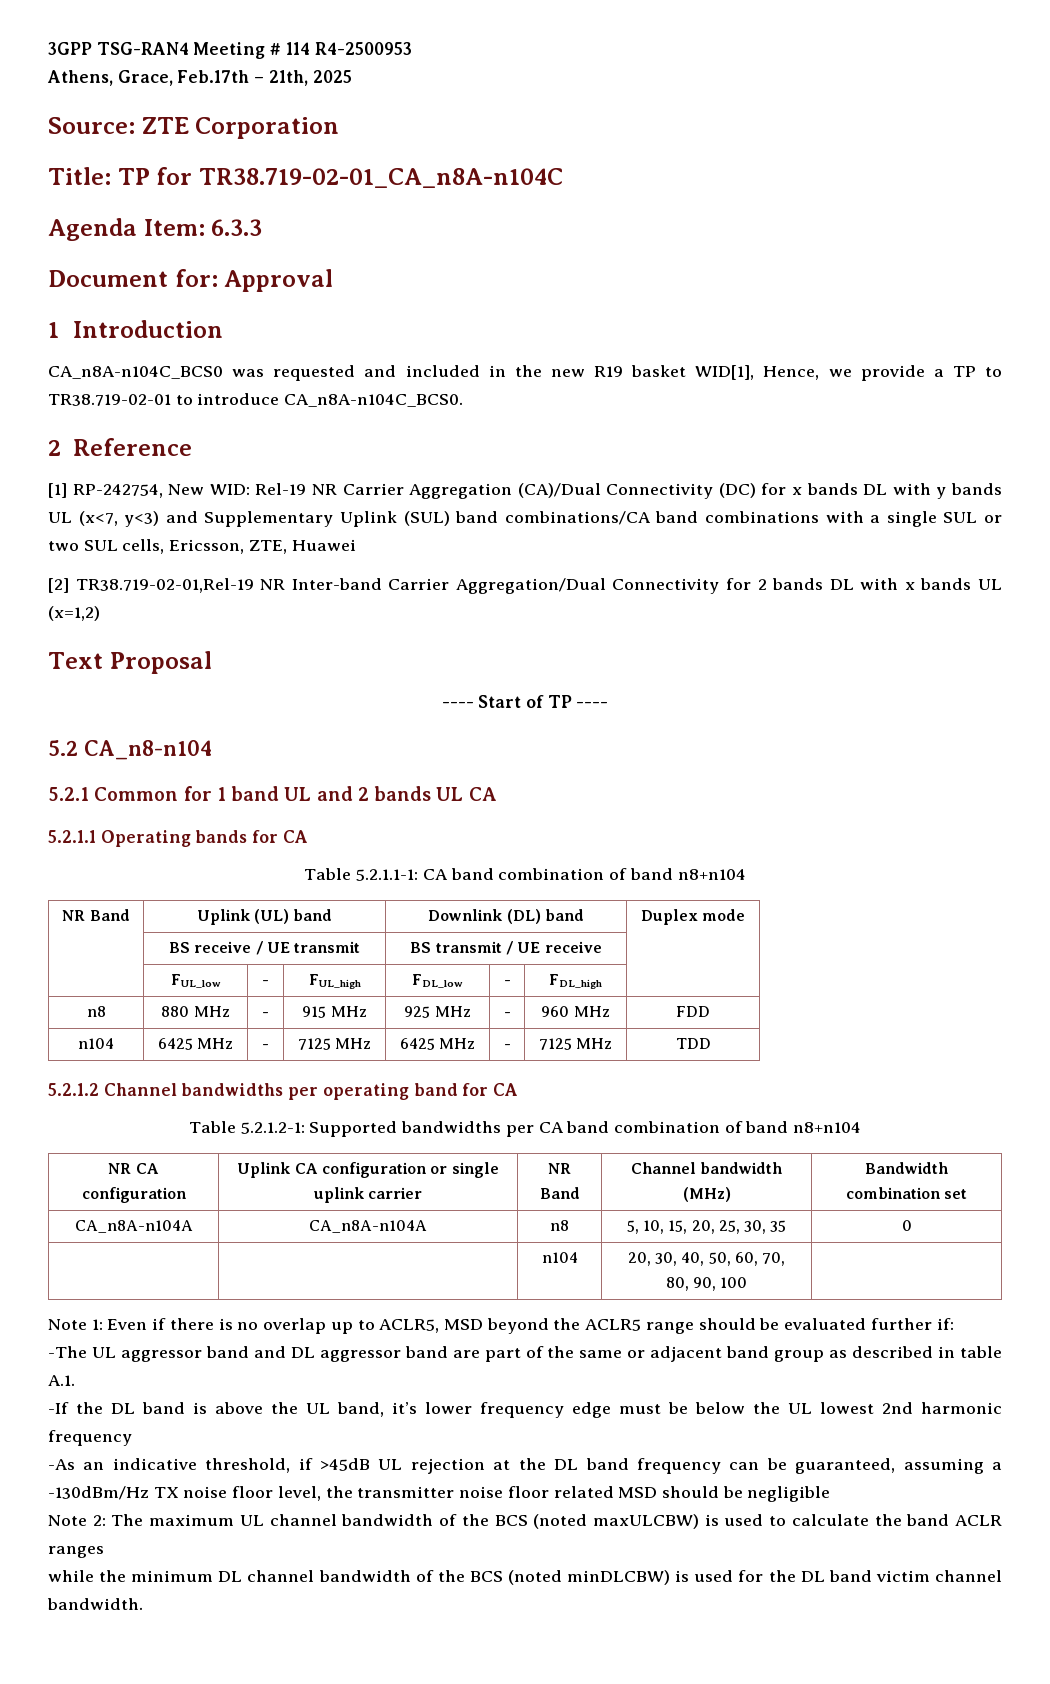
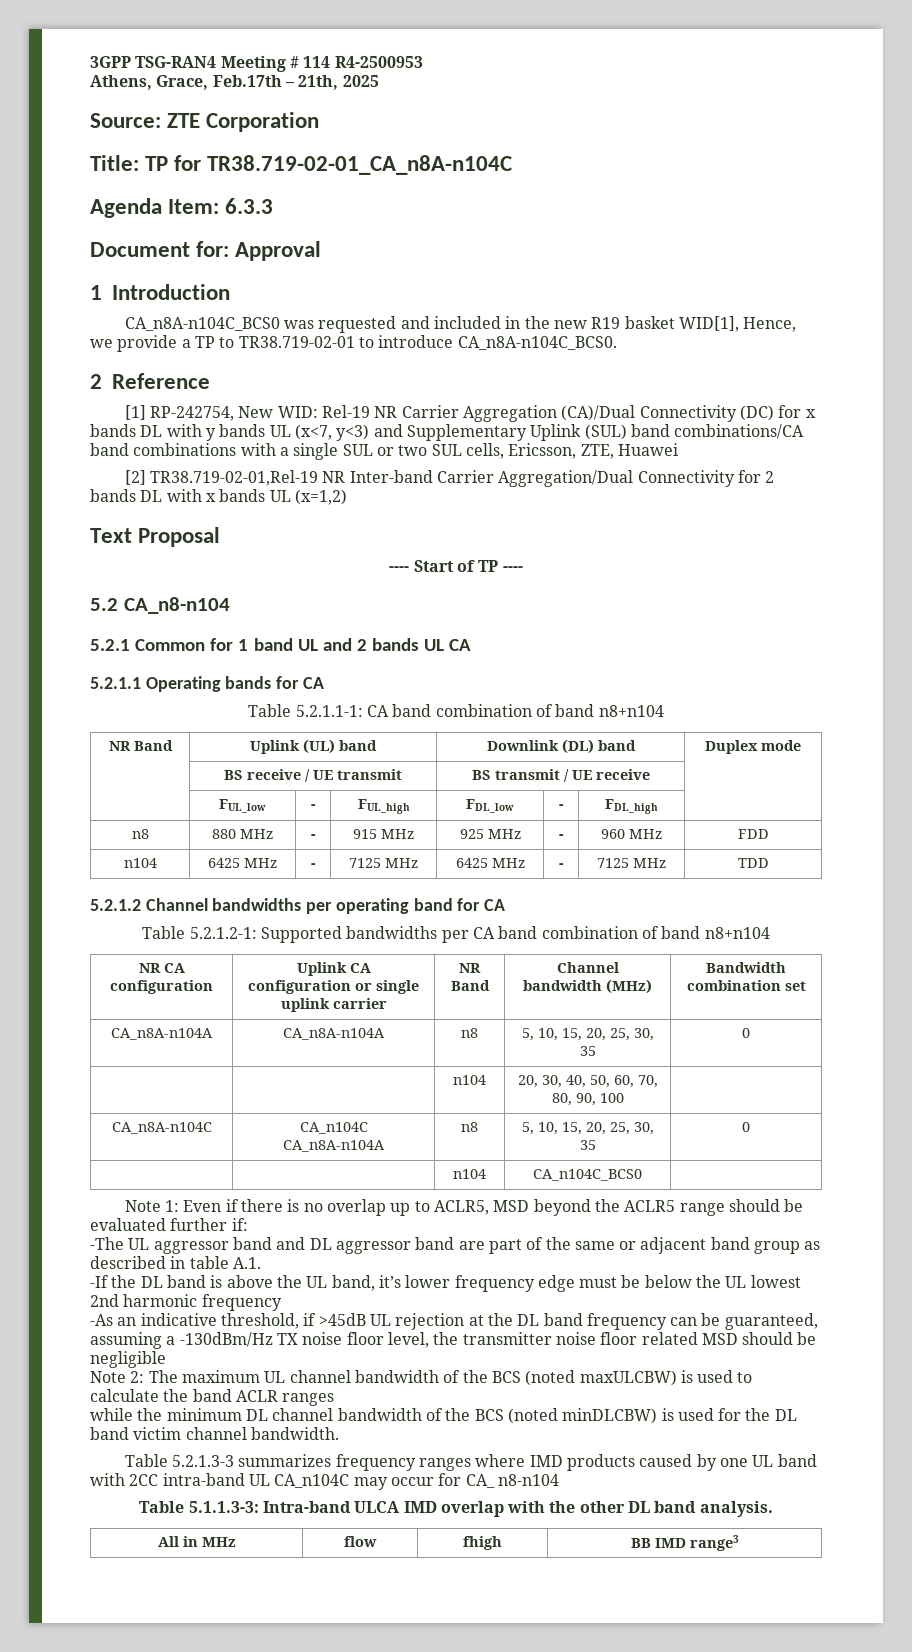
+ CA_n8A-n104C | CA_n104C
+ CA_n8A-n104A | n8 | 5, 10, 15, 20, 25, 30, 35 | 0
+ | | n104 | CA_n104C_BCS0 |
+ Table 5.2.1.3-3 summarizes frequency ranges where IMD products caused by one UL band with 2CC intra-band UL CA_n104C may occur for CA_ n8-n104
+ Table 5.1.1.3-3: Intra-band ULCA IMD overlap with the other DL band analysis.
+ All in MHz | flow | fhigh | BB IMD range3

